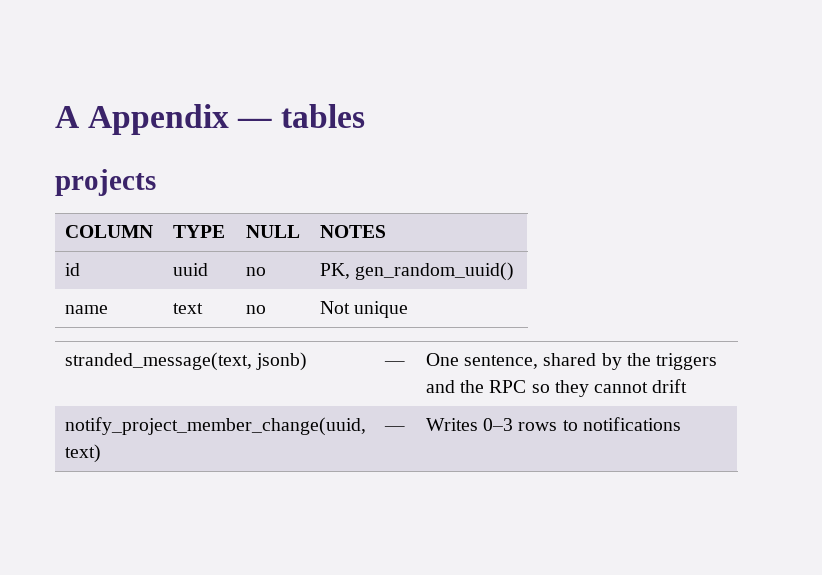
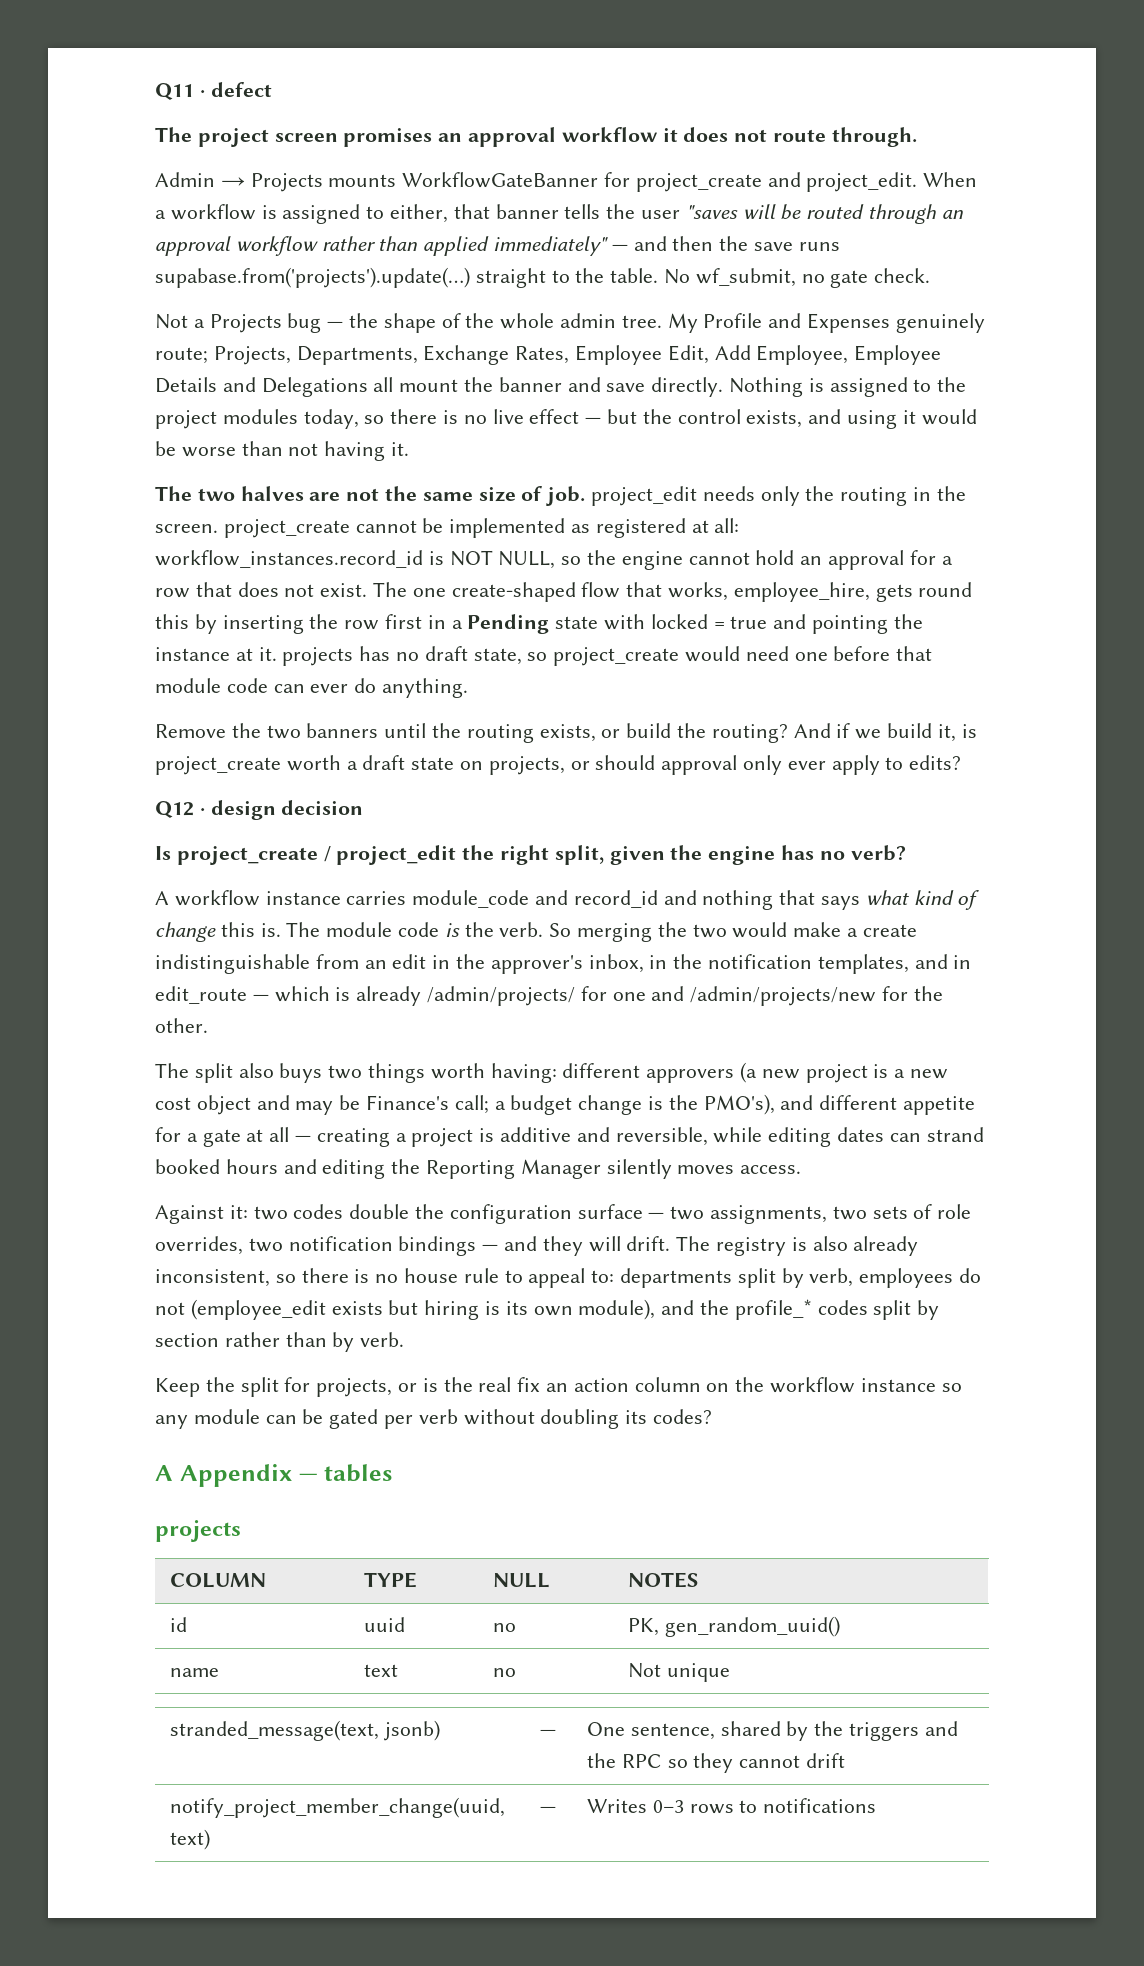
+ Q11 · defect
+ The project screen promises an approval workflow it does not route through.
+ Admin → Projects mounts WorkflowGateBanner for project_create and project_edit. When a workflow is assigned to either, that banner tells the user "saves will be routed through an approval workflow rather than applied immediately" — and then the save runs supabase.from('projects').update(…) straight to the table. No wf_submit, no gate check.
+ Not a Projects bug — the shape of the whole admin tree. My Profile and Expenses genuinely route; Projects, Departments, Exchange Rates, Employee Edit, Add Employee, Employee Details and Delegations all mount the banner and save directly. Nothing is assigned to the project modules today, so there is no live effect — but the control exists, and using it would be worse than not having it.
+ The two halves are not the same size of job. project_edit needs only the routing in the screen. project_create cannot be implemented as registered at all: workflow_instances.record_id is NOT NULL, so the engine cannot hold an approval for a row that does not exist. The one create-shaped flow that works, employee_hire, gets round this by inserting the row first in a Pending state with locked = true and pointing the instance at it. projects has no draft state, so project_create would need one before that module code can ever do anything.
+ Remove the two banners until the routing exists, or build the routing? And if we build it, is project_create worth a draft state on projects, or should approval only ever apply to edits?
+ Q12 · design decision
+ Is project_create / project_edit the right split, given the engine has no verb?
+ A workflow instance carries module_code and record_id and nothing that says what kind of change this is. The module code is the verb. So merging the two would make a create indistinguishable from an edit in the approver's inbox, in the notification templates, and in edit_route — which is already /admin/projects/ for one and /admin/projects/new for the other.
+ The split also buys two things worth having: different approvers (a new project is a new cost object and may be Finance's call; a budget change is the PMO's), and different appetite for a gate at all — creating a project is additive and reversible, while editing dates can strand booked hours and editing the Reporting Manager silently moves access.
+ Against it: two codes double the configuration surface — two assignments, two sets of role overrides, two notification bindings — and they will drift. The registry is also already inconsistent, so there is no house rule to appeal to: departments split by verb, employees do not (employee_edit exists but hiring is its own module), and the profile_* codes split by section rather than by verb.
+ Keep the split for projects, or is the real fix an action column on the workflow instance so any module can be gated per verb without doubling its codes?

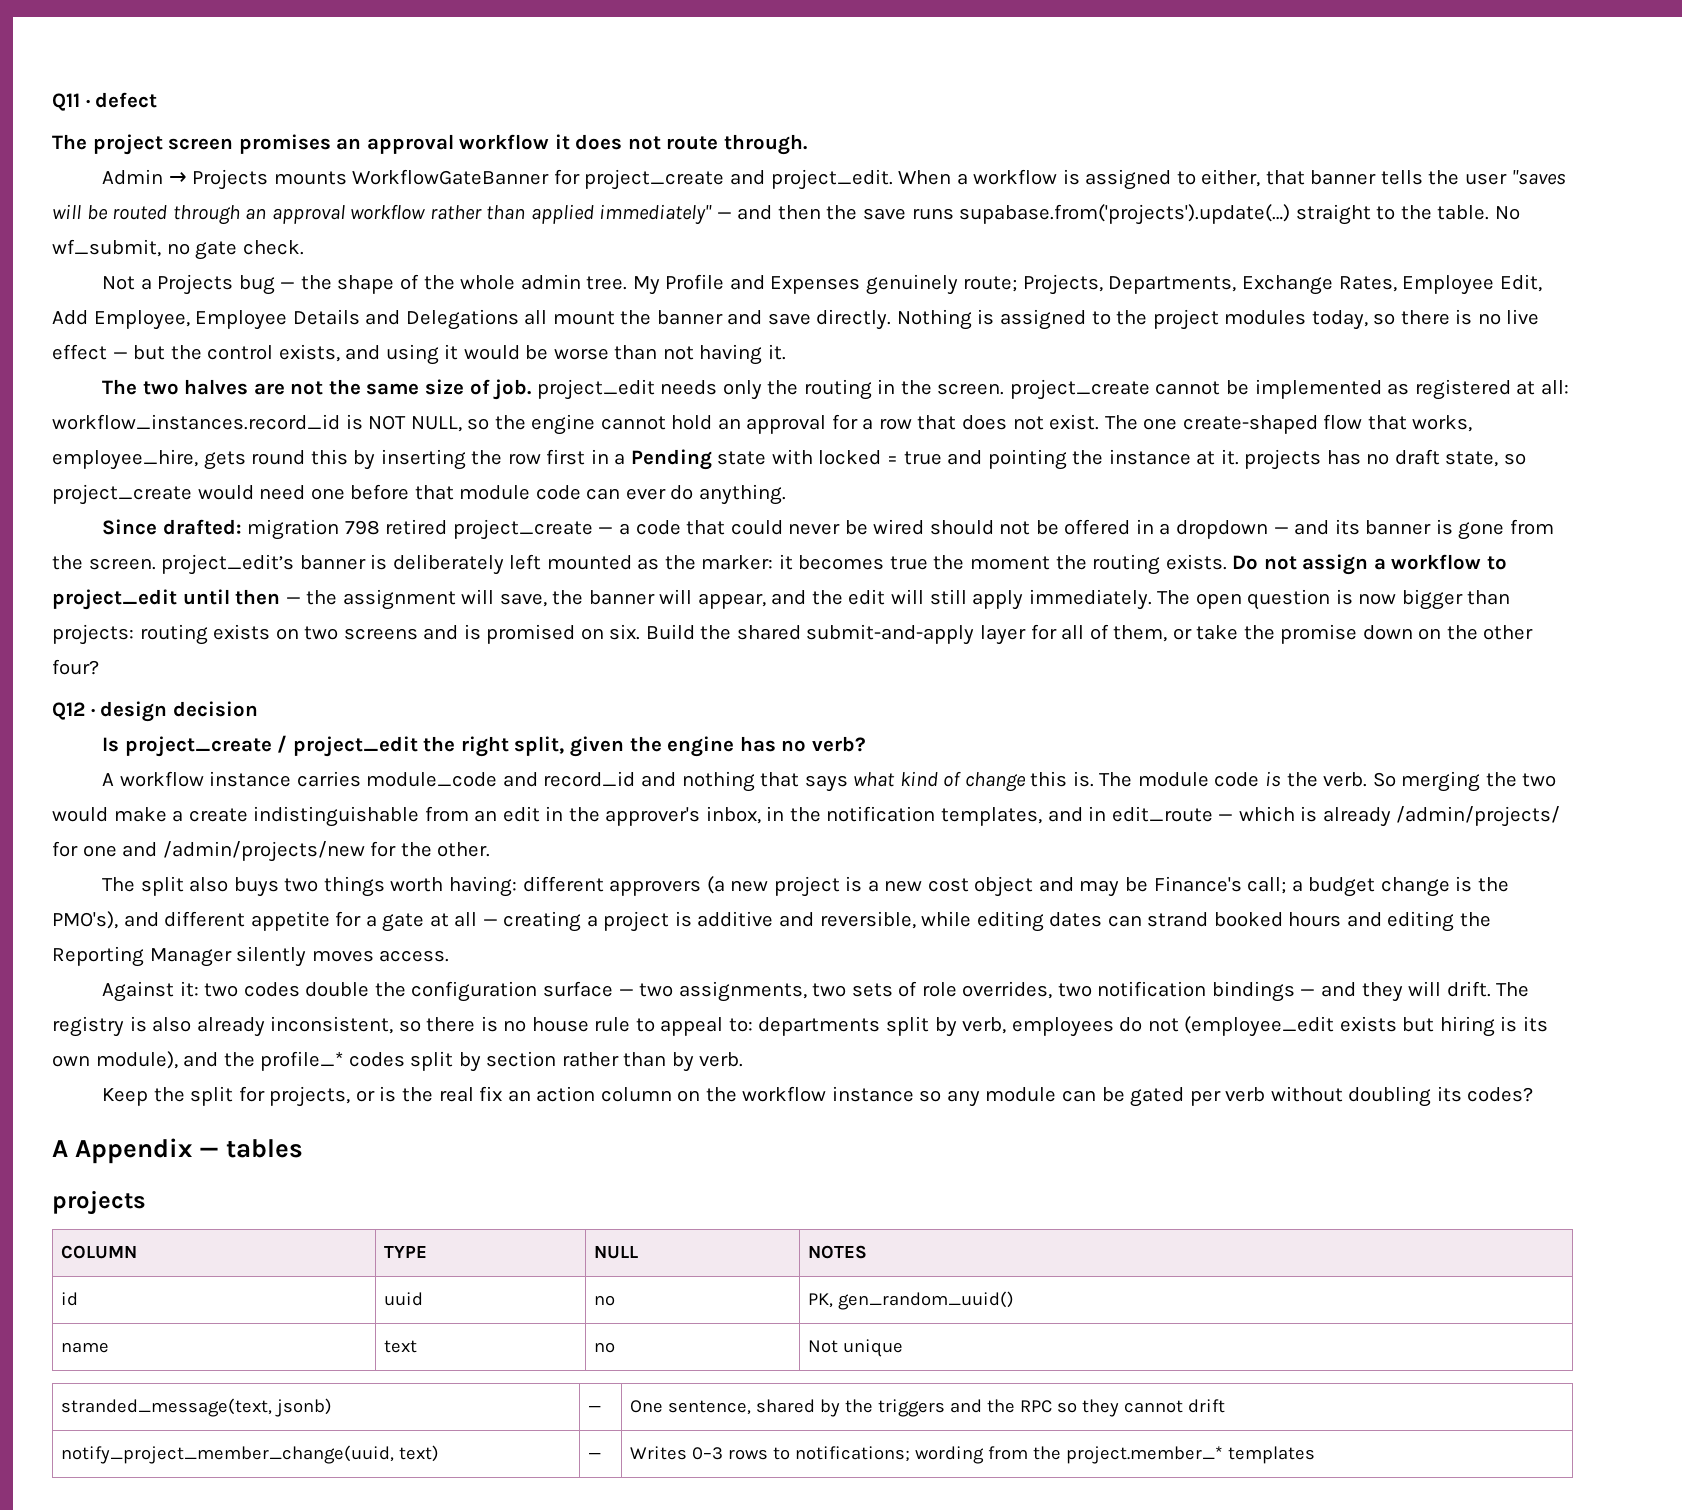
- Remove the two banners until the routing exists, or build the routing? And if we build it, is project_create worth a draft state on projects, or should approval only ever apply to edits?
+ Since drafted: migration 798 retired project_create — a code that could never be wired should not be offered in a dropdown — and its banner is gone from the screen. project_edit’s banner is deliberately left mounted as the marker: it becomes true the moment the routing exists. Do not assign a workflow to project_edit until then — the assignment will save, the banner will appear, and the edit will still apply immediately. The open question is now bigger than projects: routing exists on two screens and is promised on six. Build the shared submit-and-apply layer for all of them, or take the promise down on the other four?
- notify_project_member_change(uuid, text) | — | Writes 0–3 rows to notifications
+ notify_project_member_change(uuid, text) | — | Writes 0–3 rows to notifications; wording from the project.member_* templates

